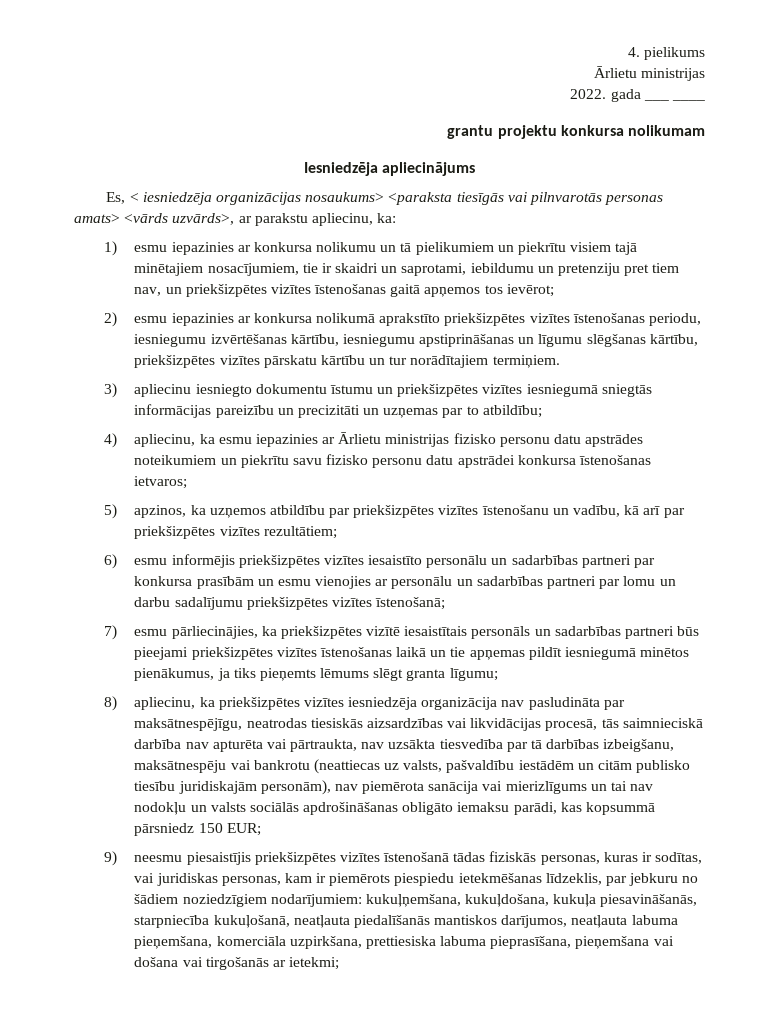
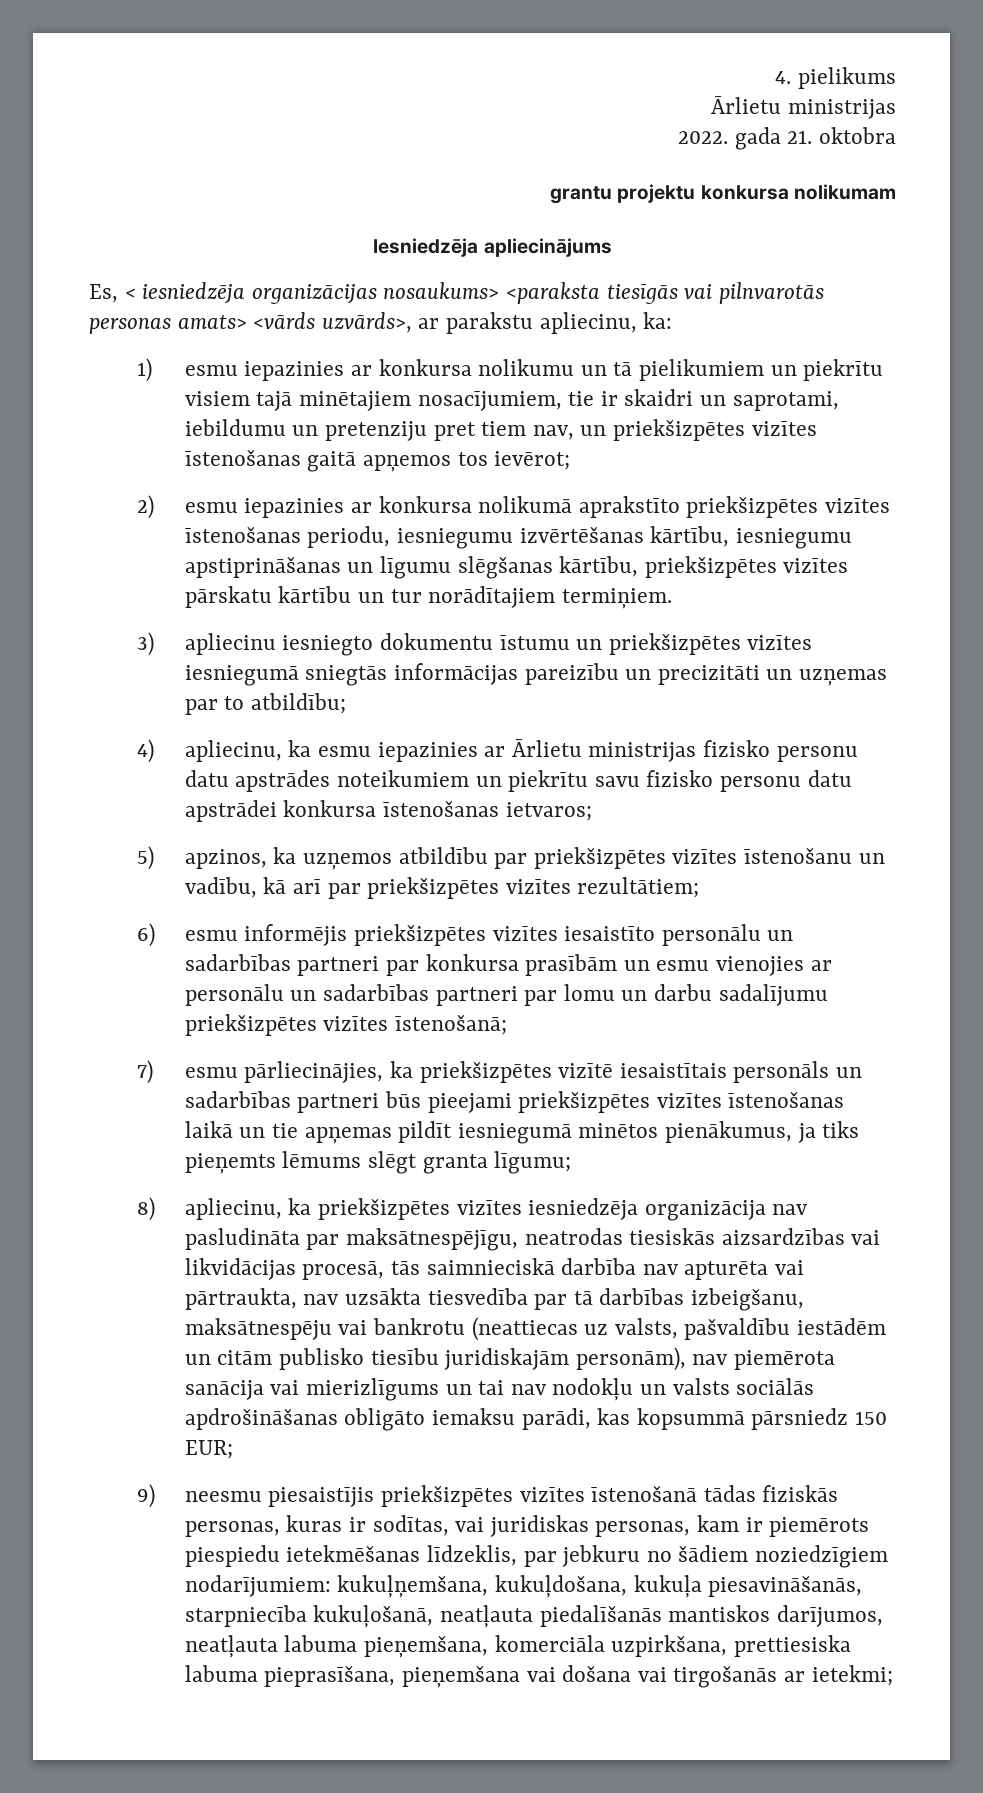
- 2022. gada ___ ____
+ 2022. gada 21. oktobra

